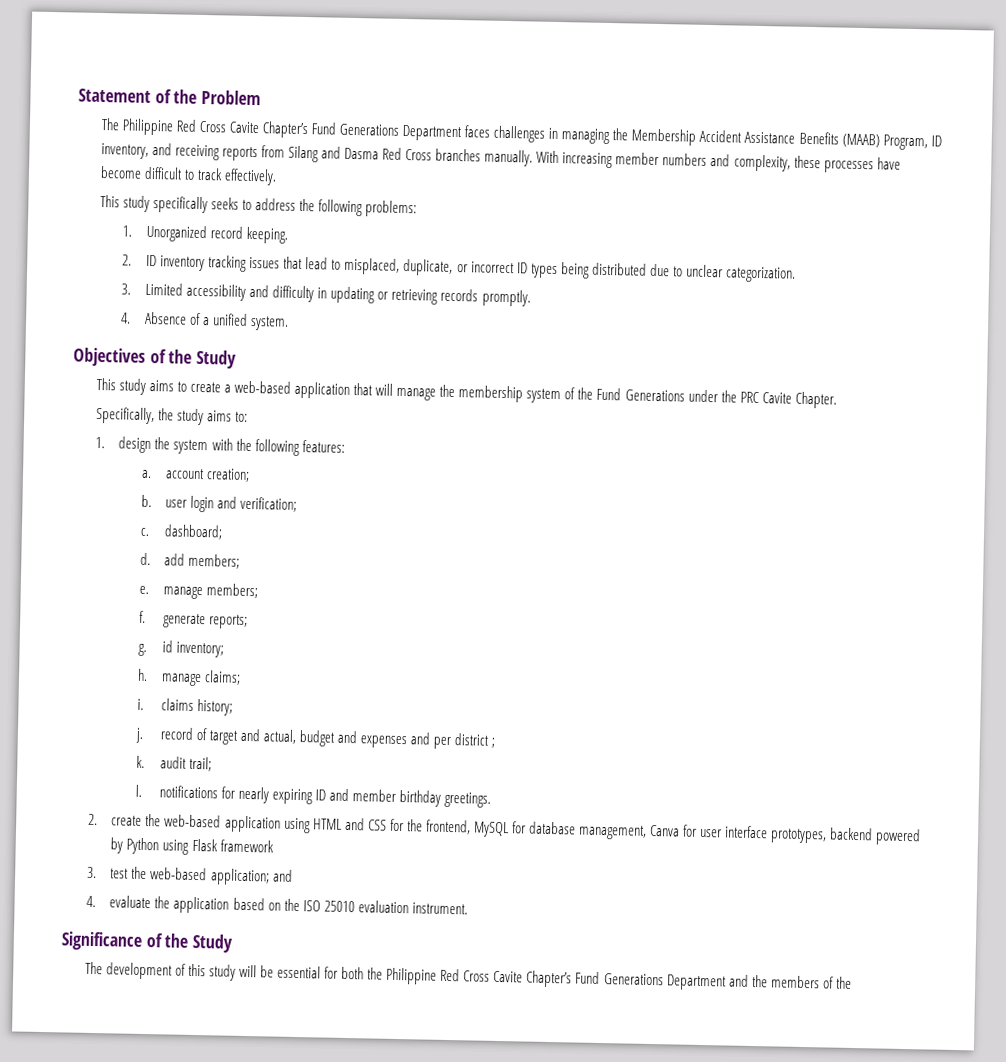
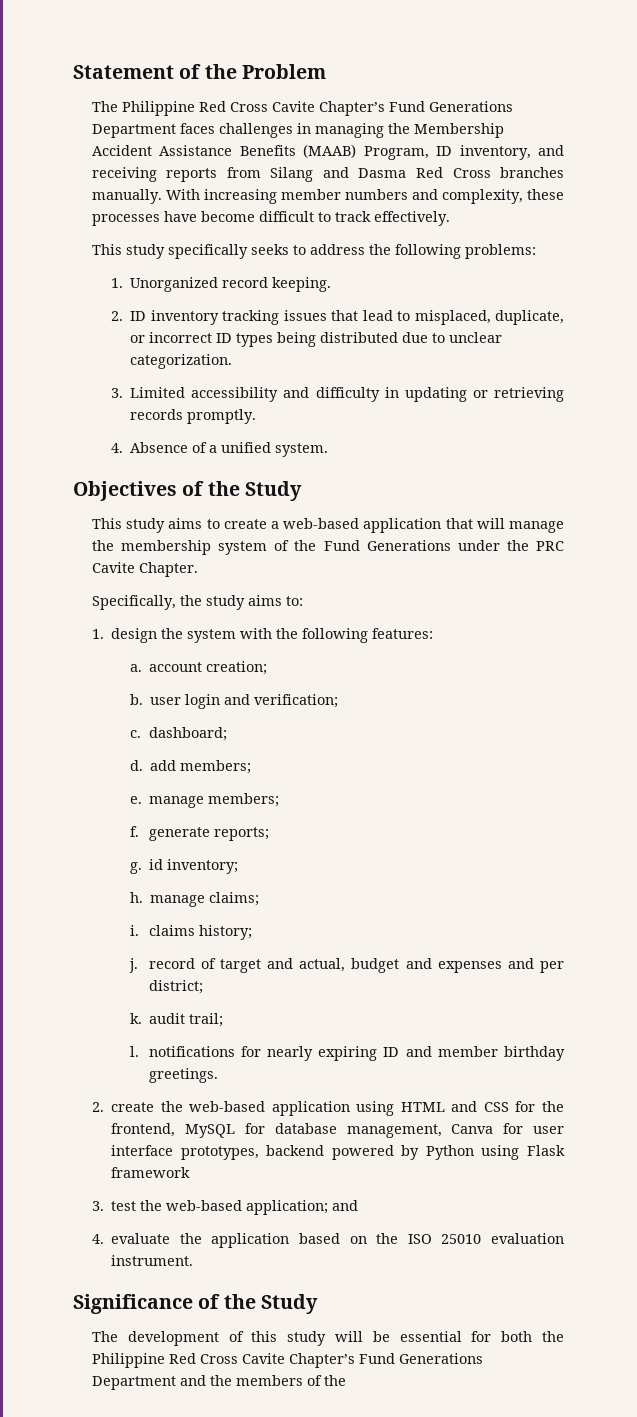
- j. record of target and actual, budget and expenses and per district ;
+ j. record of target and actual, budget and expenses and per district;

